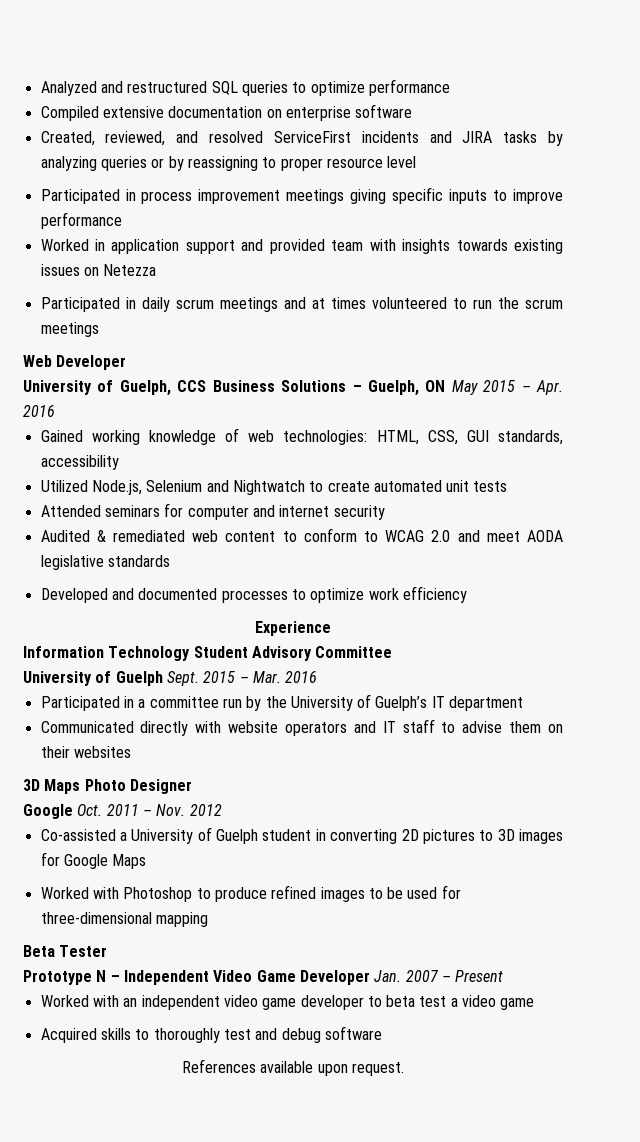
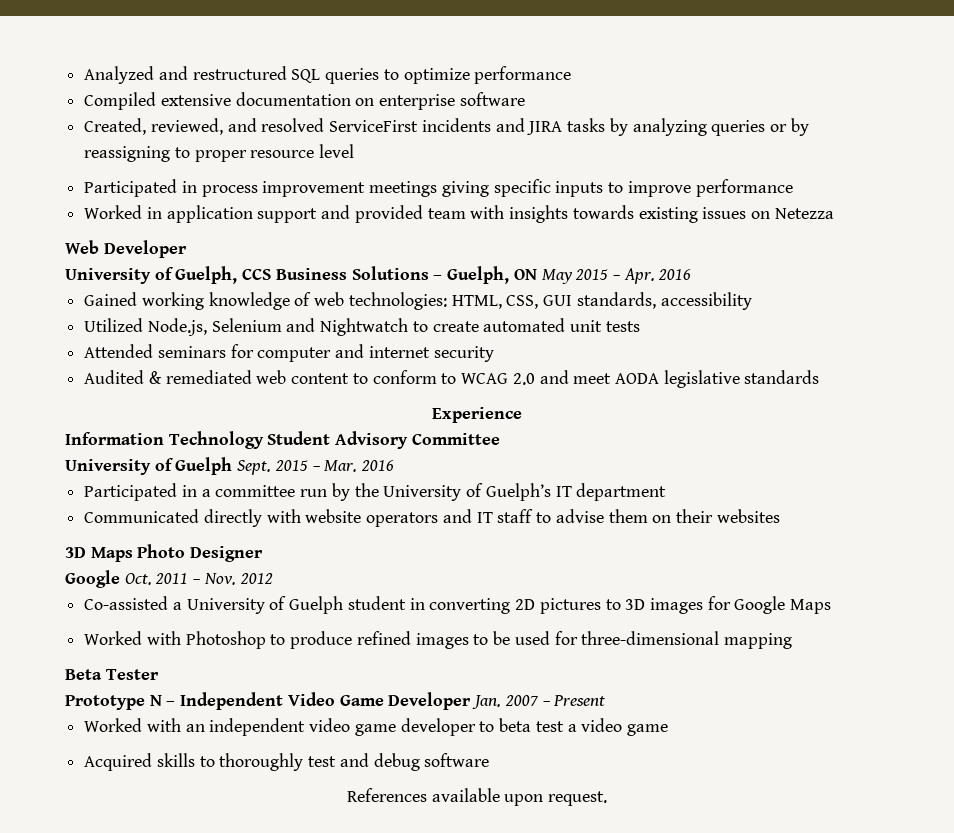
- Participated in daily scrum meetings and at times volunteered to run the scrum meetings
- Developed and documented processes to optimize work efficiency

